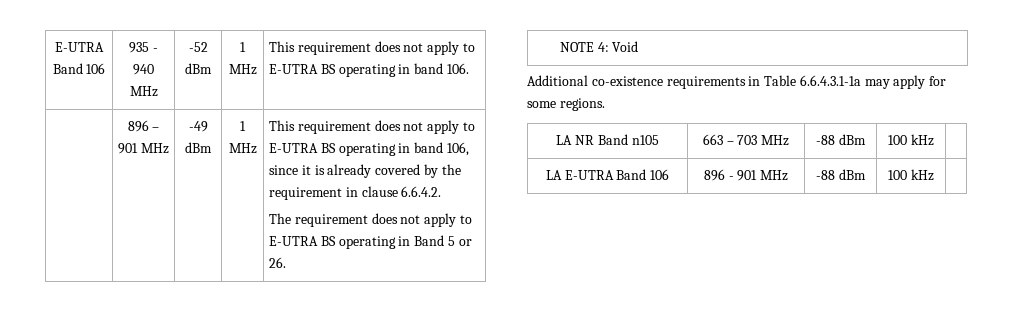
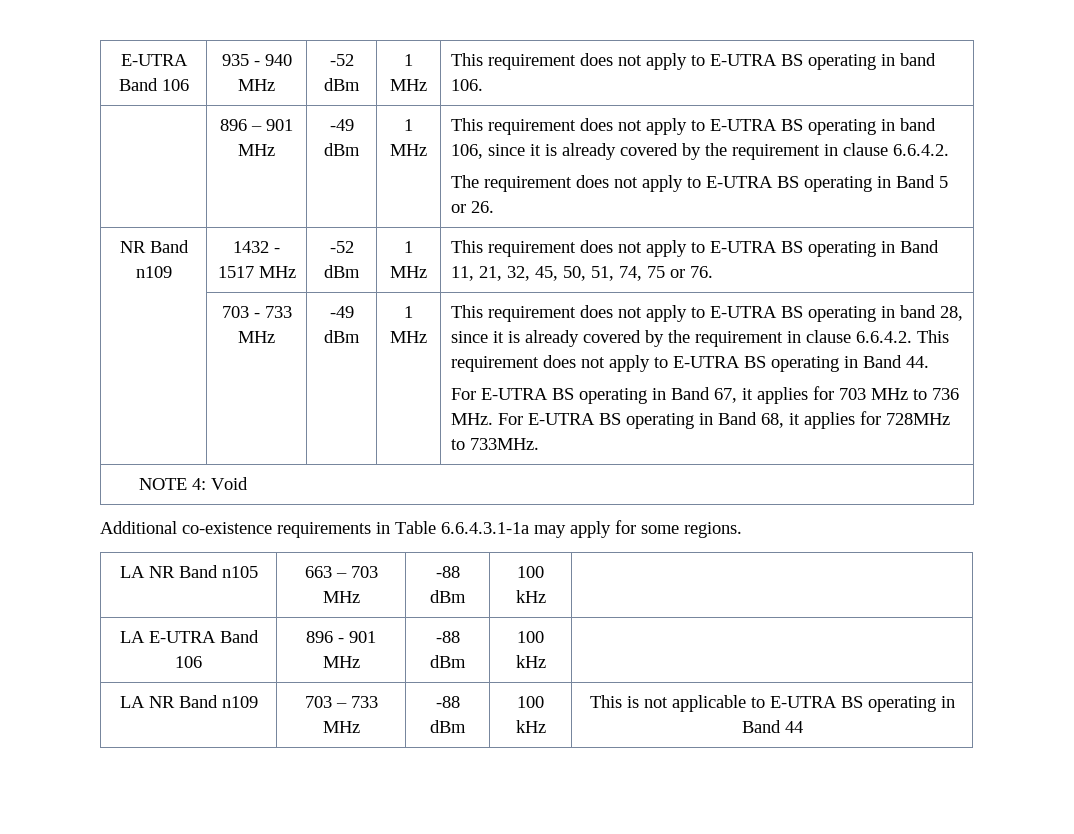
+ NR Band n109 | 1432 - 1517 MHz | -52 dBm | 1 MHz | This requirement does not apply to E-UTRA BS operating in Band 11, 21, 32, 45, 50, 51, 74, 75 or 76.
+ | 703 - 733 MHz | -49 dBm | 1 MHz | This requirement does not apply to E-UTRA BS operating in band 28, since it is already covered by the requirement in clause 6.6.4.2. This requirement does not apply to E-UTRA BS operating in Band 44.
+ For E-UTRA BS operating in Band 67, it applies for 703 MHz to 736 MHz. For E-UTRA BS operating in Band 68, it applies for 728MHz to 733MHz.
+ LA NR Band n109 | 703 – 733 MHz | -88 dBm | 100 kHz | This is not applicable to E-UTRA BS operating in Band 44

